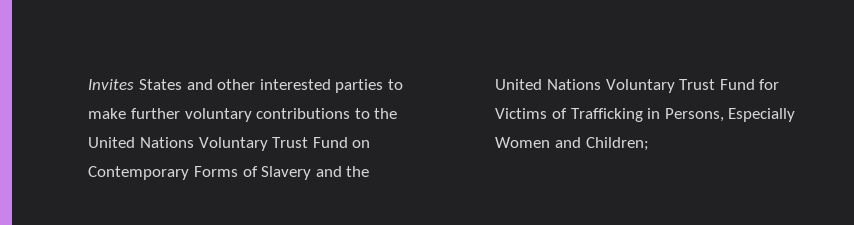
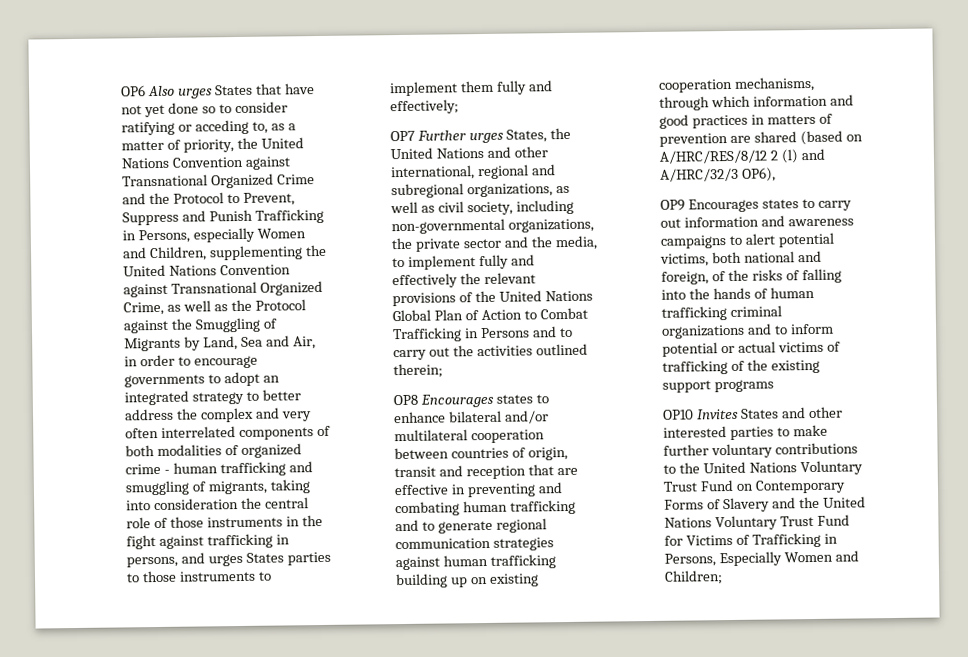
- Invites States and other interested parties to make further voluntary contributions to the United Nations Voluntary Trust Fund on Contemporary Forms of Slavery and the United Nations Voluntary Trust Fund for Victims of Trafficking in Persons, Especially Women and Children;
+ OP6 Also urges States that have not yet done so to consider ratifying or acceding to, as a matter of priority, the United Nations Convention against Transnational Organized Crime and the Protocol to Prevent, Suppress and Punish Trafficking in Persons, especially Women and Children, supplementing the United Nations Convention against Transnational Organized Crime, as well as the Protocol against the Smuggling of Migrants by Land, Sea and Air, in order to encourage governments to adopt an integrated strategy to better address the complex and very often interrelated components of both modalities of organized crime - human trafficking and smuggling of migrants, taking into consideration the central role of those instruments in the fight against trafficking in persons, and urges States parties to those instruments to implement them fully and effectively;
+ OP7 Further urges States, the United Nations and other international, regional and subregional organizations, as well as civil society, including non-governmental organizations, the private sector and the media, to implement fully and effectively the relevant provisions of the United Nations Global Plan of Action to Combat Trafficking in Persons and to carry out the activities outlined therein;
+ OP8 Encourages states to enhance bilateral and/or multilateral cooperation between countries of origin, transit and reception that are effective in preventing and combating human trafficking and to generate regional communication strategies against human trafficking building up on existing cooperation mechanisms, through which information and good practices in matters of prevention are shared (based on A/HRC/RES/8/12 2 (l) and A/HRC/32/3 OP6),
+ OP9 Encourages states to carry out information and awareness campaigns to alert potential victims, both national and foreign, of the risks of falling into the hands of human trafficking criminal organizations and to inform potential or actual victims of trafficking of the existing support programs
+ OP10 Invites States and other interested parties to make further voluntary contributions to the United Nations Voluntary Trust Fund on Contemporary Forms of Slavery and the United Nations Voluntary Trust Fund for Victims of Trafficking in Persons, Especially Women and Children;

